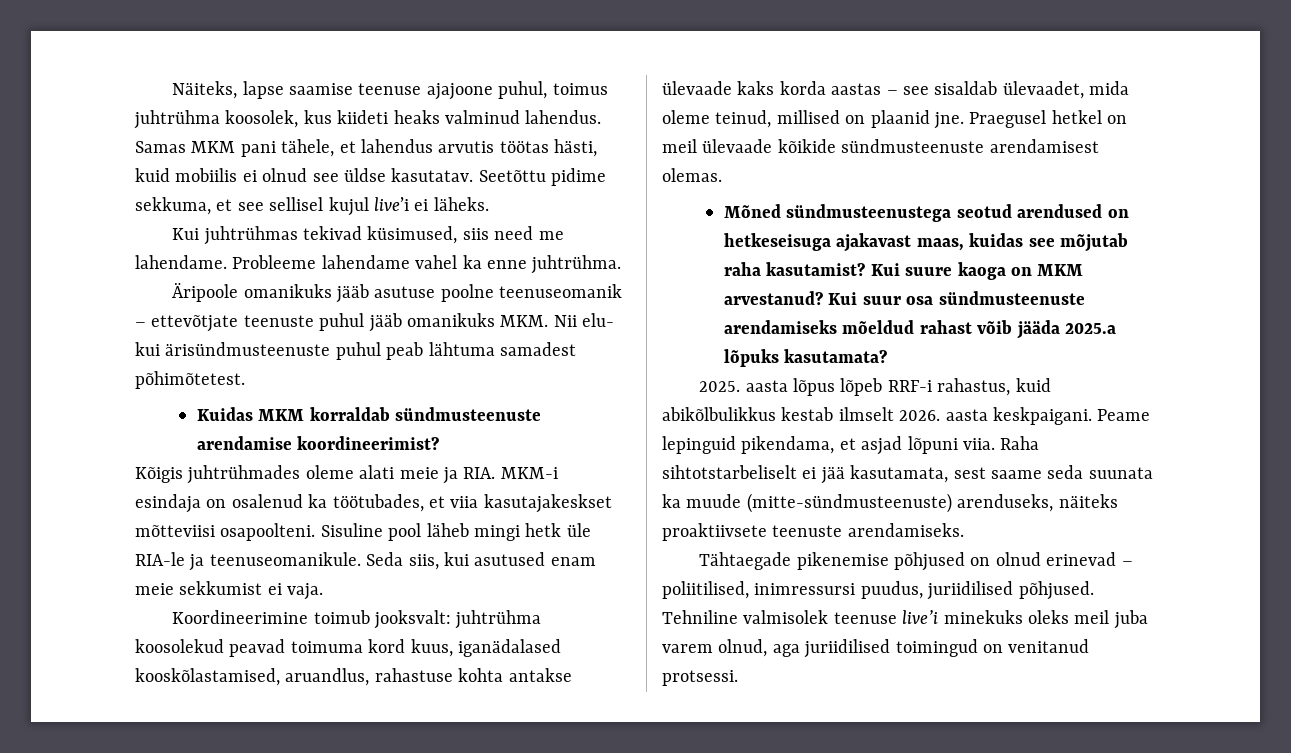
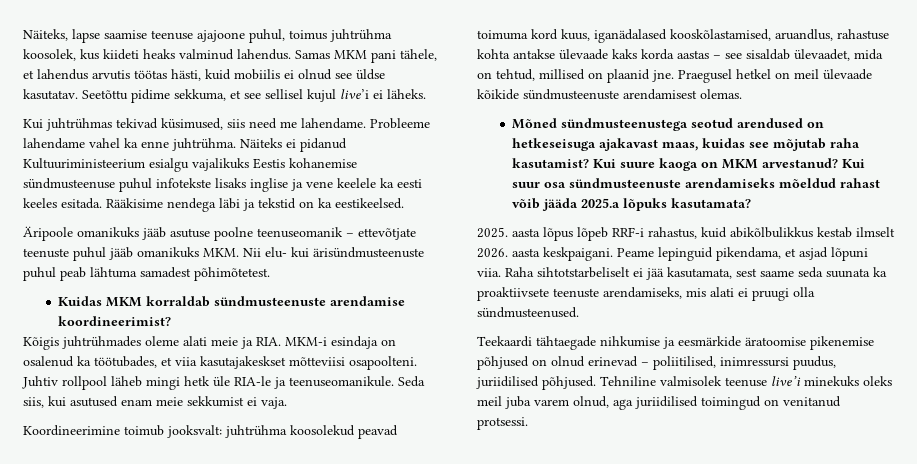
+ Näiteks ei pidanud Kultuuriministeerium esialgu vajalikuks Eestis kohanemise sündmusteenuse puhul infotekste lisaks inglise ja vene keelele ka eesti keeles esitada. Rääkisime nendega läbi ja tekstid on ka eestikeelsed.
- Sisuline pool läheb mingi hetk üle RIA-le ja teenuseomanikule.
+ Juhtiv rollpool läheb mingi hetk üle RIA-le ja teenuseomanikule.
- Koordineerimine toimub jooksvalt: juhtrühma koosolekud peavad toimuma kord kuus, iganädalased kooskõlastamised, aruandlus, rahastuse kohta antakse ülevaade kaks korda aastas – see sisaldab ülevaadet, mida oleme teinud, millised on plaanid jne.
+ Koordineerimine toimub jooksvalt: juhtrühma koosolekud peavad toimuma kord kuus, iganädalased kooskõlastamised, aruandlus, rahastuse kohta antakse ülevaade kaks korda aastas – see sisaldab ülevaadet, mida on tehtud, millised on plaanid jne.
- Raha sihtotstarbeliselt ei jää kasutamata, sest saame seda suunata ka muude (mitte-sündmusteenuste) arenduseks, näiteks proaktiivsete teenuste arendamiseks.
- Tähtaegade pikenemise põhjused on olnud erinevad – poliitilised, inimressursi puudus, juriidilised põhjused.
+ Raha sihtotstarbeliselt ei jää kasutamata, sest saame seda suunata ka proaktiivsete teenuste arendamiseks, mis alati ei pruugi olla sündmusteenused.
+ Teekaardi tähtaegade nihkumise ja eesmärkide äratoomise pikenemise põhjused on olnud erinevad – poliitilised, inimressursi puudus, juriidilised põhjused.

